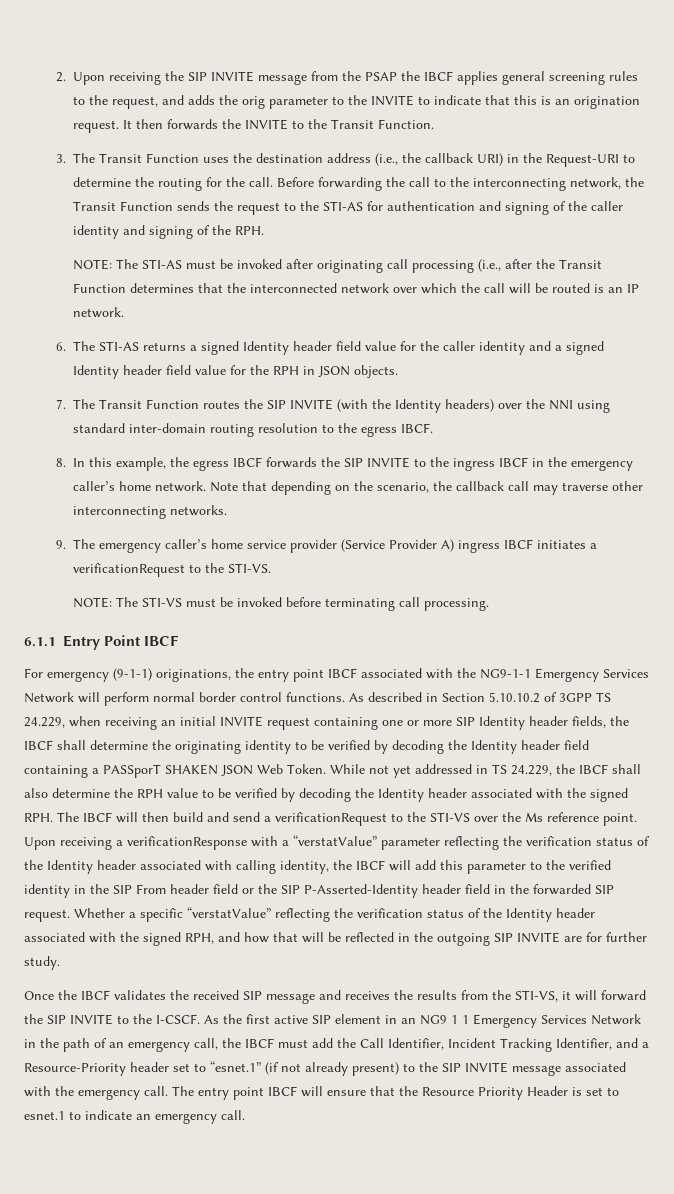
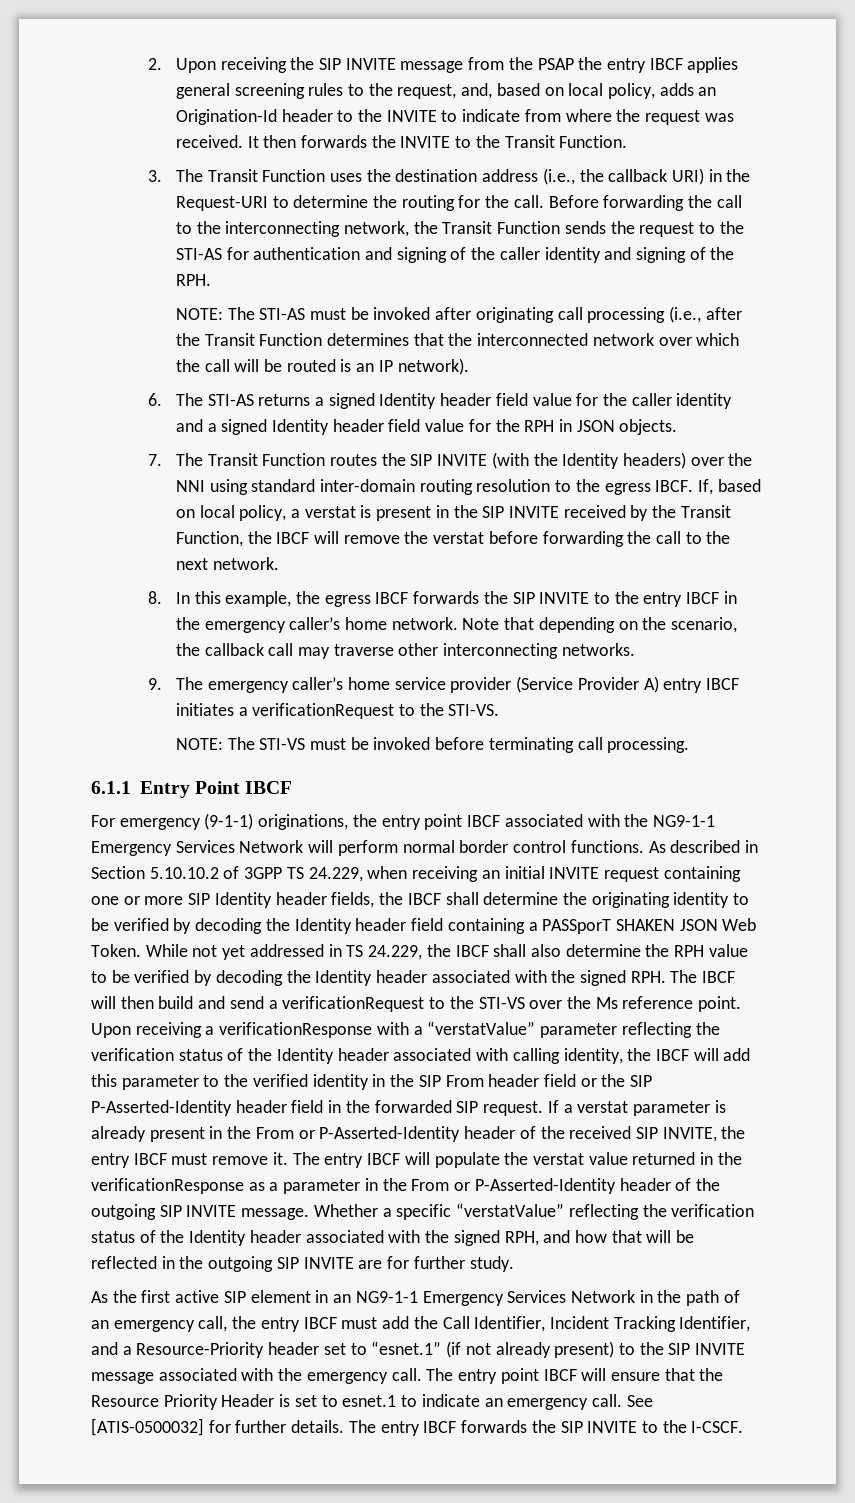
- 2. Upon receiving the SIP INVITE message from the PSAP the IBCF applies general screening rules to the request, and adds the orig parameter to the INVITE to indicate that this is an origination request.
+ 2. Upon receiving the SIP INVITE message from the PSAP the entry IBCF applies general screening rules to the request, and, based on local policy, adds an Origination-Id header to the INVITE to indicate from where the request was received.
- NOTE: The STI-AS must be invoked after originating call processing (i.e., after the Transit Function determines that the interconnected network over which the call will be routed is an IP network.
+ NOTE: The STI-AS must be invoked after originating call processing (i.e., after the Transit Function determines that the interconnected network over which the call will be routed is an IP network).
+ If, based on local policy, a verstat is present in the SIP INVITE received by the Transit Function, the IBCF will remove the verstat before forwarding the call to the next network.
- 8. In this example, the egress IBCF forwards the SIP INVITE to the ingress IBCF in the emergency caller’s home network.
+ 8. In this example, the egress IBCF forwards the SIP INVITE to the entry IBCF in the emergency caller’s home network.
- 9. The emergency caller’s home service provider (Service Provider A) ingress IBCF initiates a verificationRequest to the STI-VS.
+ 9. The emergency caller’s home service provider (Service Provider A) entry IBCF initiates a verificationRequest to the STI-VS.
+ If a verstat parameter is already present in the From or P-Asserted-Identity header of the received SIP INVITE, the entry IBCF must remove it. The entry IBCF will populate the verstat value returned in the verificationResponse as a parameter in the From or P-Asserted-Identity header of the outgoing SIP INVITE message.
- Once the IBCF validates the received SIP message and receives the results from the STI-VS, it will forward the SIP INVITE to the I-CSCF. As the first active SIP element in an NG9 1 1 Emergency Services Network in the path of an emergency call, the IBCF must add the Call Identifier, Incident Tracking Identifier, and a Resource-Priority header set to “esnet.1” (if not already present) to the SIP INVITE message associated with the emergency call.
+ As the first active SIP element in an NG9-1-1 Emergency Services Network in the path of an emergency call, the entry IBCF must add the Call Identifier, Incident Tracking Identifier, and a Resource-Priority header set to “esnet.1” (if not already present) to the SIP INVITE message associated with the emergency call.
+ See [ATIS-0500032] for further details. The entry IBCF forwards the SIP INVITE to the I-CSCF.

